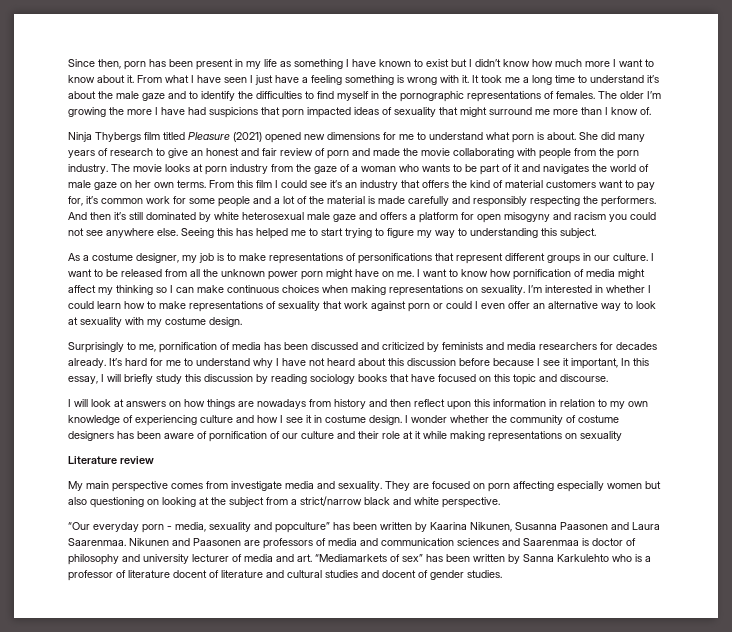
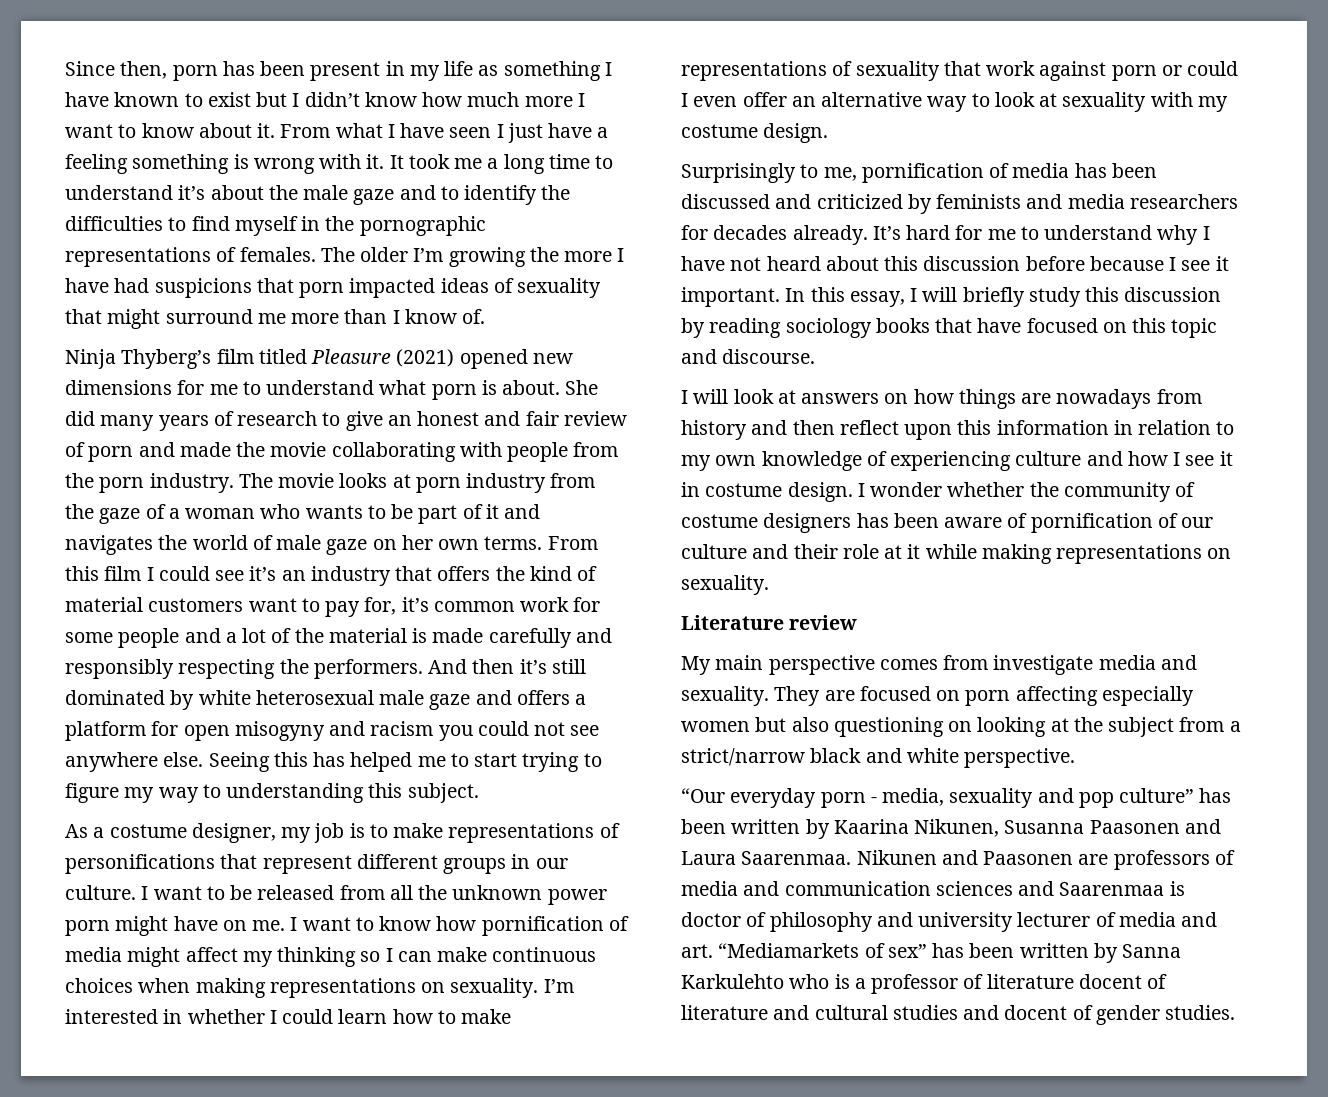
- Ninja Thybergs film titled Pleasure (2021) opened new dimensions for me to understand what porn is about.
+ Ninja Thyberg’s film titled Pleasure (2021) opened new dimensions for me to understand what porn is about.
- It’s hard for me to understand why I have not heard about this discussion before because I see it important, In this essay, I will briefly study this discussion by reading sociology books that have focused on this topic and discourse.
+ It’s hard for me to understand why I have not heard about this discussion before because I see it important. In this essay, I will briefly study this discussion by reading sociology books that have focused on this topic and discourse.
- I wonder whether the community of costume designers has been aware of pornification of our culture and their role at it while making representations on sexuality
+ I wonder whether the community of costume designers has been aware of pornification of our culture and their role at it while making representations on sexuality.
- “Our everyday porn - media, sexuality and popculture” has been written by Kaarina Nikunen, Susanna Paasonen and Laura Saarenmaa.
+ “Our everyday porn - media, sexuality and pop culture” has been written by Kaarina Nikunen, Susanna Paasonen and Laura Saarenmaa.

